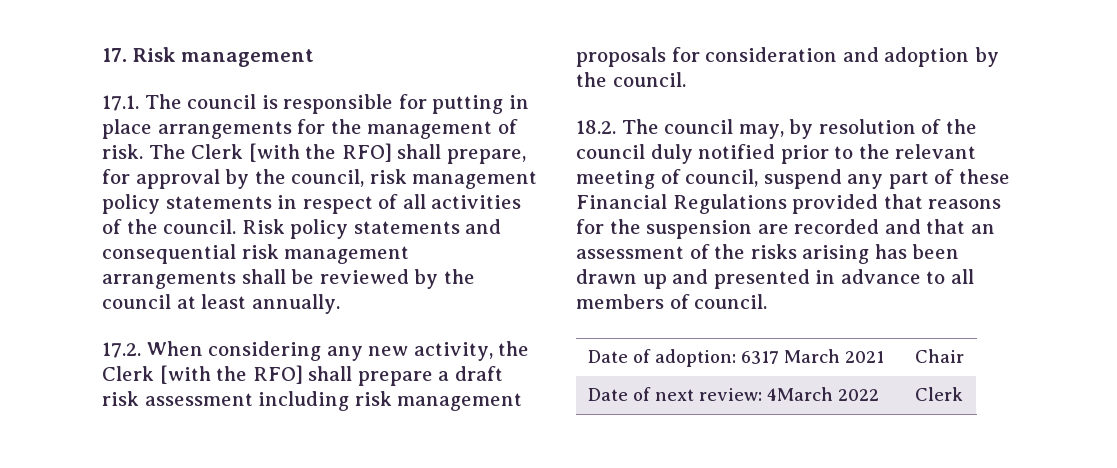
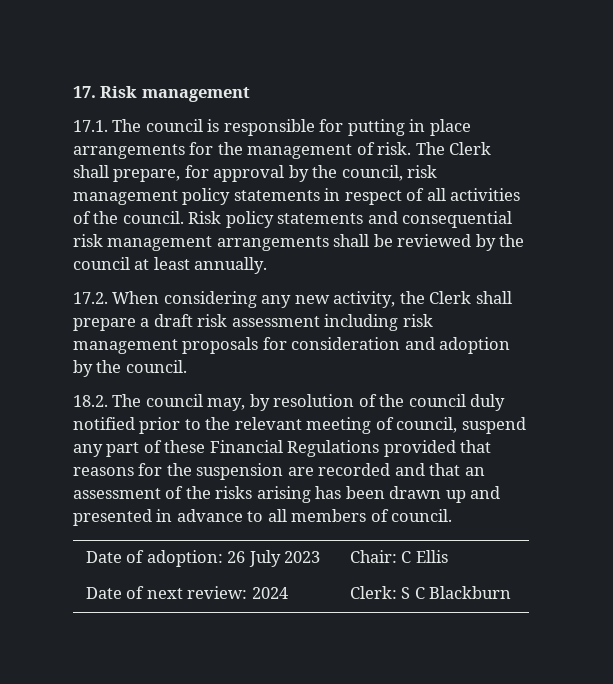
- The Clerk [with the RFO] shall prepare, for approval by the council, risk management policy statements in respect of all activities of the council.
+ The Clerk shall prepare, for approval by the council, risk management policy statements in respect of all activities of the council.
- 17.2. When considering any new activity, the Clerk [with the RFO] shall prepare a draft risk assessment including risk management proposals for consideration and adoption by the council.
+ 17.2. When considering any new activity, the Clerk shall prepare a draft risk assessment including risk management proposals for consideration and adoption by the council.
- Date of adoption: 6317 March 2021 | Chair
+ Date of adoption: 26 July 2023 | Chair: C Ellis
- Date of next review: 4March 2022 | Clerk
+ Date of next review: 2024 | Clerk: S C Blackburn

